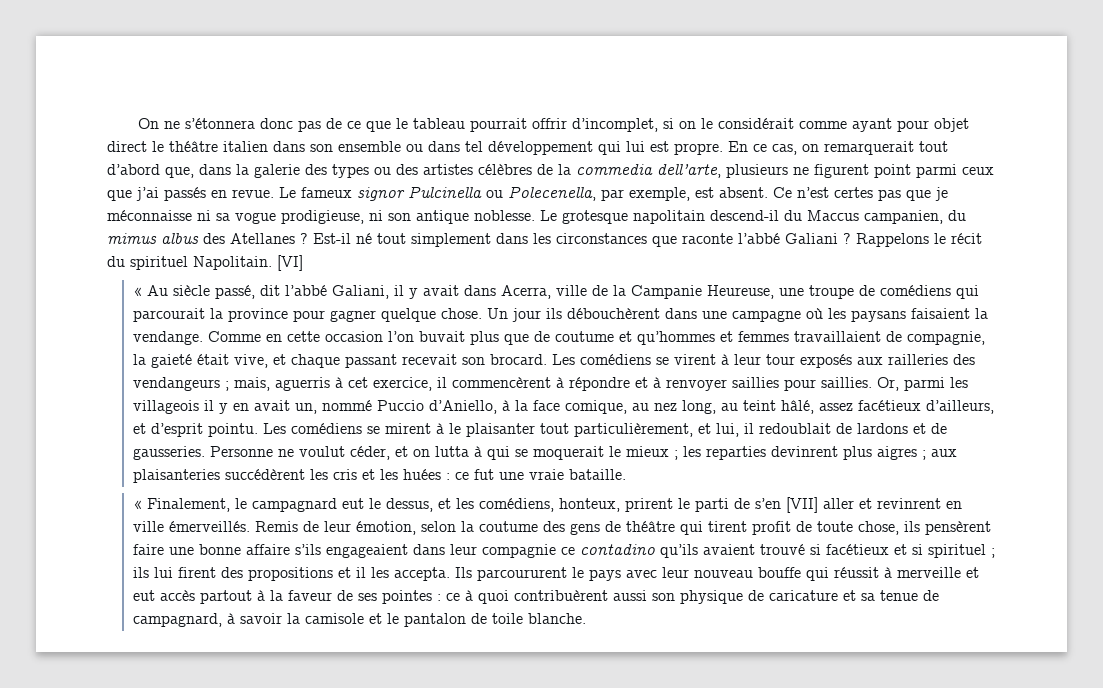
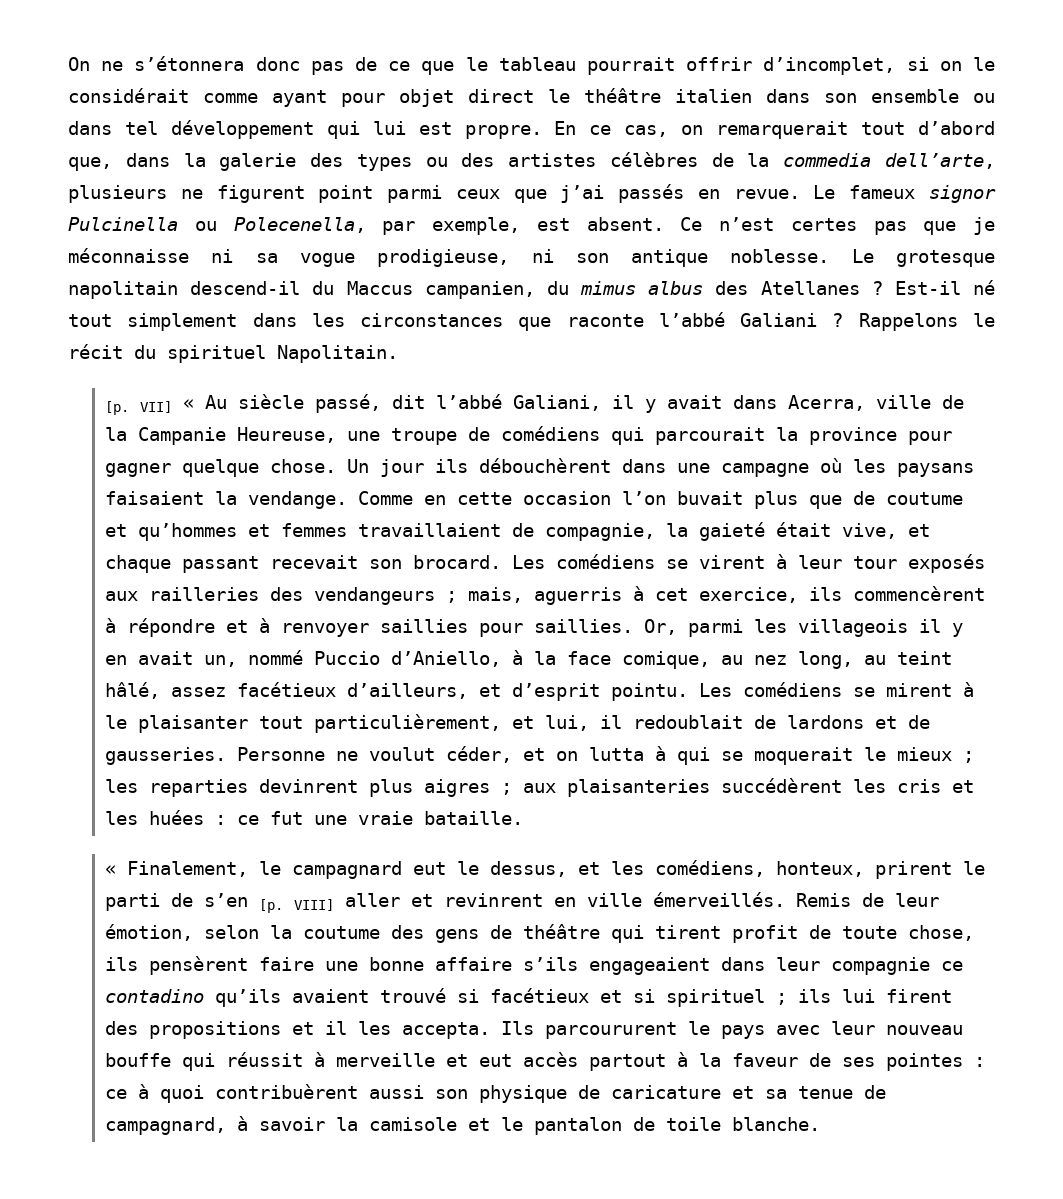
- Rappelons le récit du spirituel Napolitain. [VI]
- « Au siècle passé, dit l’abbé Galiani, il y avait dans Acerra, ville de la Campanie Heureuse, une troupe de comédiens qui parcourait la province pour gagner quelque chose.
+ Rappelons le récit du spirituel Napolitain.
+ [p. VII] « Au siècle passé, dit l’abbé Galiani, il y avait dans Acerra, ville de la Campanie Heureuse, une troupe de comédiens qui parcourait la province pour gagner quelque chose.
- Les comédiens se virent à leur tour exposés aux railleries des vendangeurs ; mais, aguerris à cet exercice, il commencèrent à répondre et à renvoyer saillies pour saillies.
+ Les comédiens se virent à leur tour exposés aux railleries des vendangeurs ; mais, aguerris à cet exercice, ils commencèrent à répondre et à renvoyer saillies pour saillies.
- « Finalement, le campagnard eut le dessus, et les comédiens, honteux, prirent le parti de s’en [VII] aller et revinrent en ville émerveillés.
+ « Finalement, le campagnard eut le dessus, et les comédiens, honteux, prirent le parti de s’en [p. VIII] aller et revinrent en ville émerveillés.

